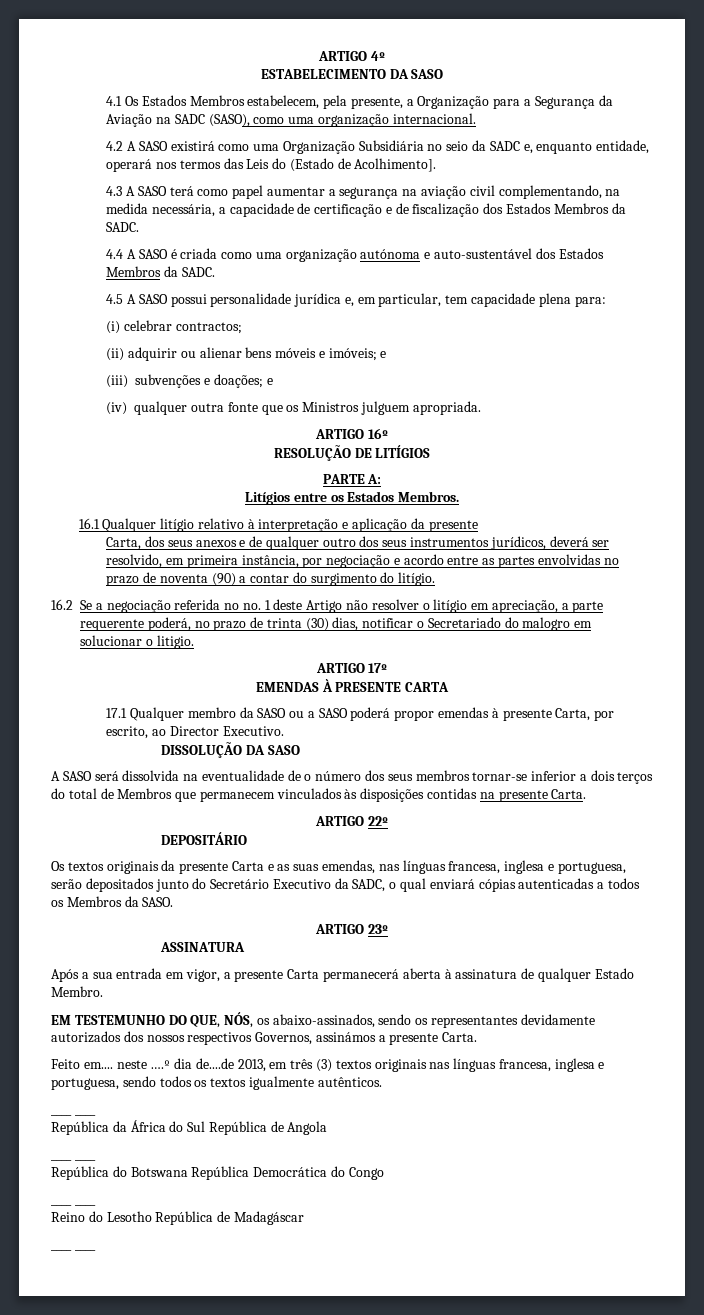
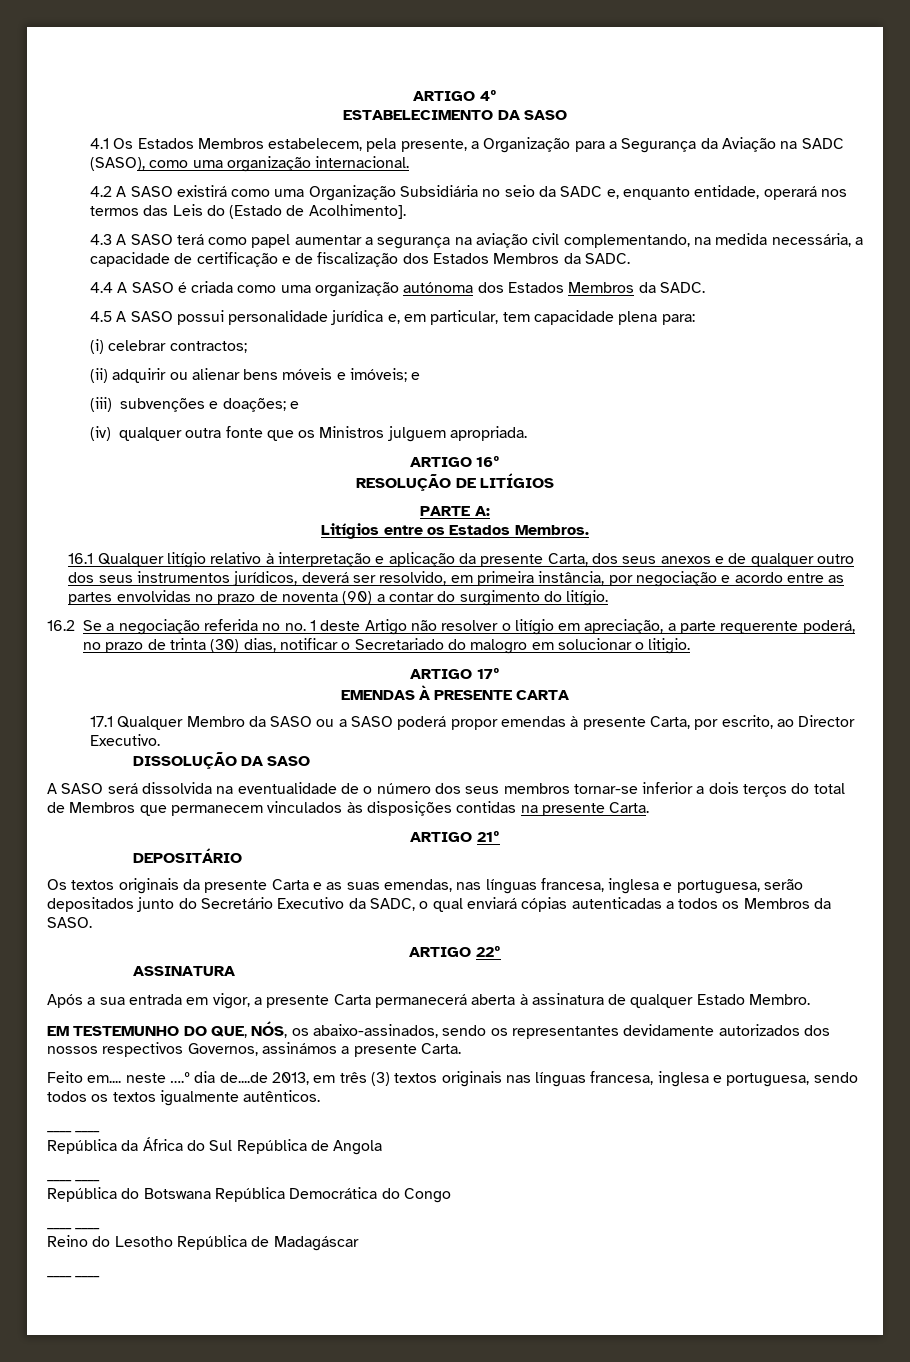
- 4.4 A SASO é criada como uma organização autónoma e auto-sustentável dos Estados Membros da SADC.
+ 4.4 A SASO é criada como uma organização autónoma dos Estados Membros da SADC.
- 16.1 Qualquer litígio relativo à interpretação e aplicação da presente
- Carta, dos seus anexos e de qualquer outro dos seus instrumentos jurídicos, deverá ser resolvido, em primeira instância, por negociação e acordo entre as partes envolvidas no prazo de noventa (90) a contar do surgimento do litígio.
+ 16.1 Qualquer litígio relativo à interpretação e aplicação da presente Carta, dos seus anexos e de qualquer outro dos seus instrumentos jurídicos, deverá ser resolvido, em primeira instância, por negociação e acordo entre as partes envolvidas no prazo de noventa (90) a contar do surgimento do litígio.
- 17.1 Qualquer membro da SASO ou a SASO poderá propor emendas à presente Carta, por escrito, ao Director Executivo.
+ 17.1 Qualquer Membro da SASO ou a SASO poderá propor emendas à presente Carta, por escrito, ao Director Executivo.
- ARTIGO 22º
+ ARTIGO 21º
- ARTIGO 23º
+ ARTIGO 22º

